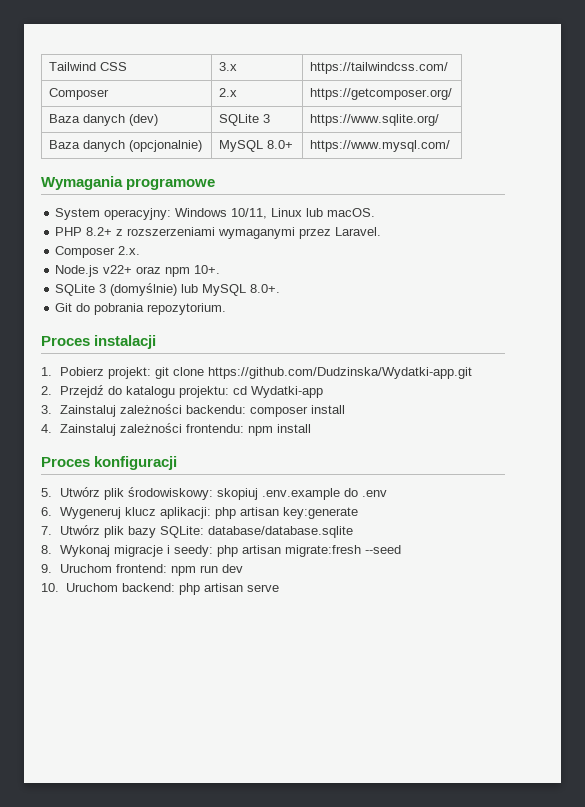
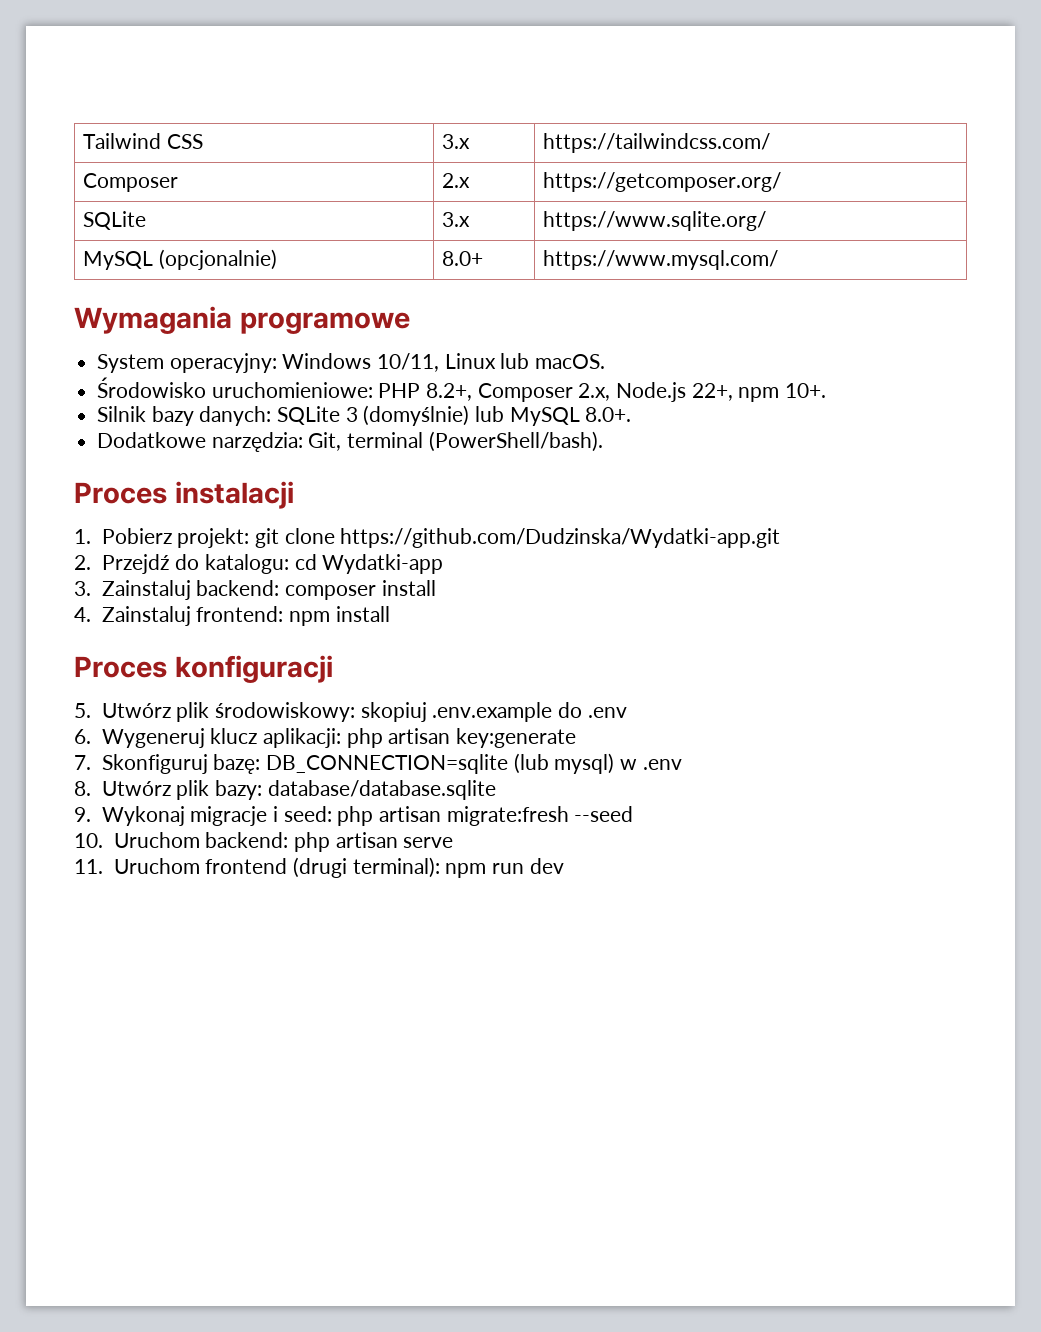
- Baza danych (dev) | SQLite 3 | https://www.sqlite.org/
+ SQLite | 3.x | https://www.sqlite.org/
- Baza danych (opcjonalnie) | MySQL 8.0+ | https://www.mysql.com/
+ MySQL (opcjonalnie) | 8.0+ | https://www.mysql.com/
- PHP 8.2+ z rozszerzeniami wymaganymi przez Laravel.
- Composer 2.x.
- Node.js v22+ oraz npm 10+.
+ Środowisko uruchomieniowe: PHP 8.2+, Composer 2.x, Node.js 22+, npm 10+.
- SQLite 3 (domyślnie) lub MySQL 8.0+.
+ Silnik bazy danych: SQLite 3 (domyślnie) lub MySQL 8.0+.
- Git do pobrania repozytorium.
+ Dodatkowe narzędzia: Git, terminal (PowerShell/bash).
- 2. Przejdź do katalogu projektu: cd Wydatki-app
+ 2. Przejdź do katalogu: cd Wydatki-app
- 3. Zainstaluj zależności backendu: composer install
+ 3. Zainstaluj backend: composer install
- 4. Zainstaluj zależności frontendu: npm install
+ 4. Zainstaluj frontend: npm install
- 7. Utwórz plik bazy SQLite: database/database.sqlite
+ 7. Skonfiguruj bazę: DB_CONNECTION=sqlite (lub mysql) w .env
+ 8. Utwórz plik bazy: database/database.sqlite
- 8. Wykonaj migracje i seedy: php artisan migrate:fresh --seed
+ 9. Wykonaj migracje i seed: php artisan migrate:fresh --seed
- 9. Uruchom frontend: npm run dev
  10. Uruchom backend: php artisan serve
+ 11. Uruchom frontend (drugi terminal): npm run dev

